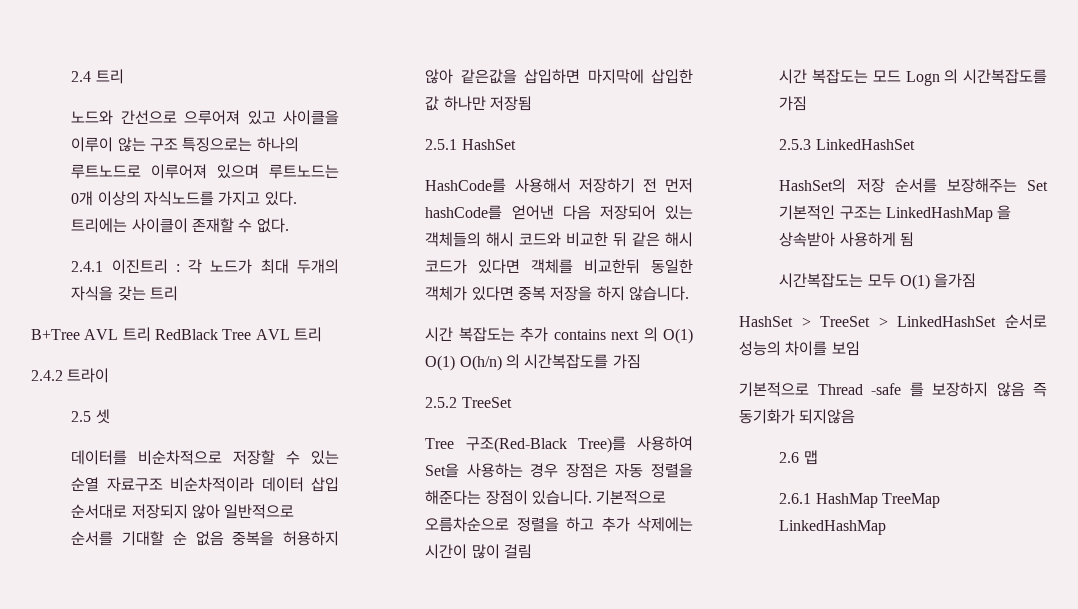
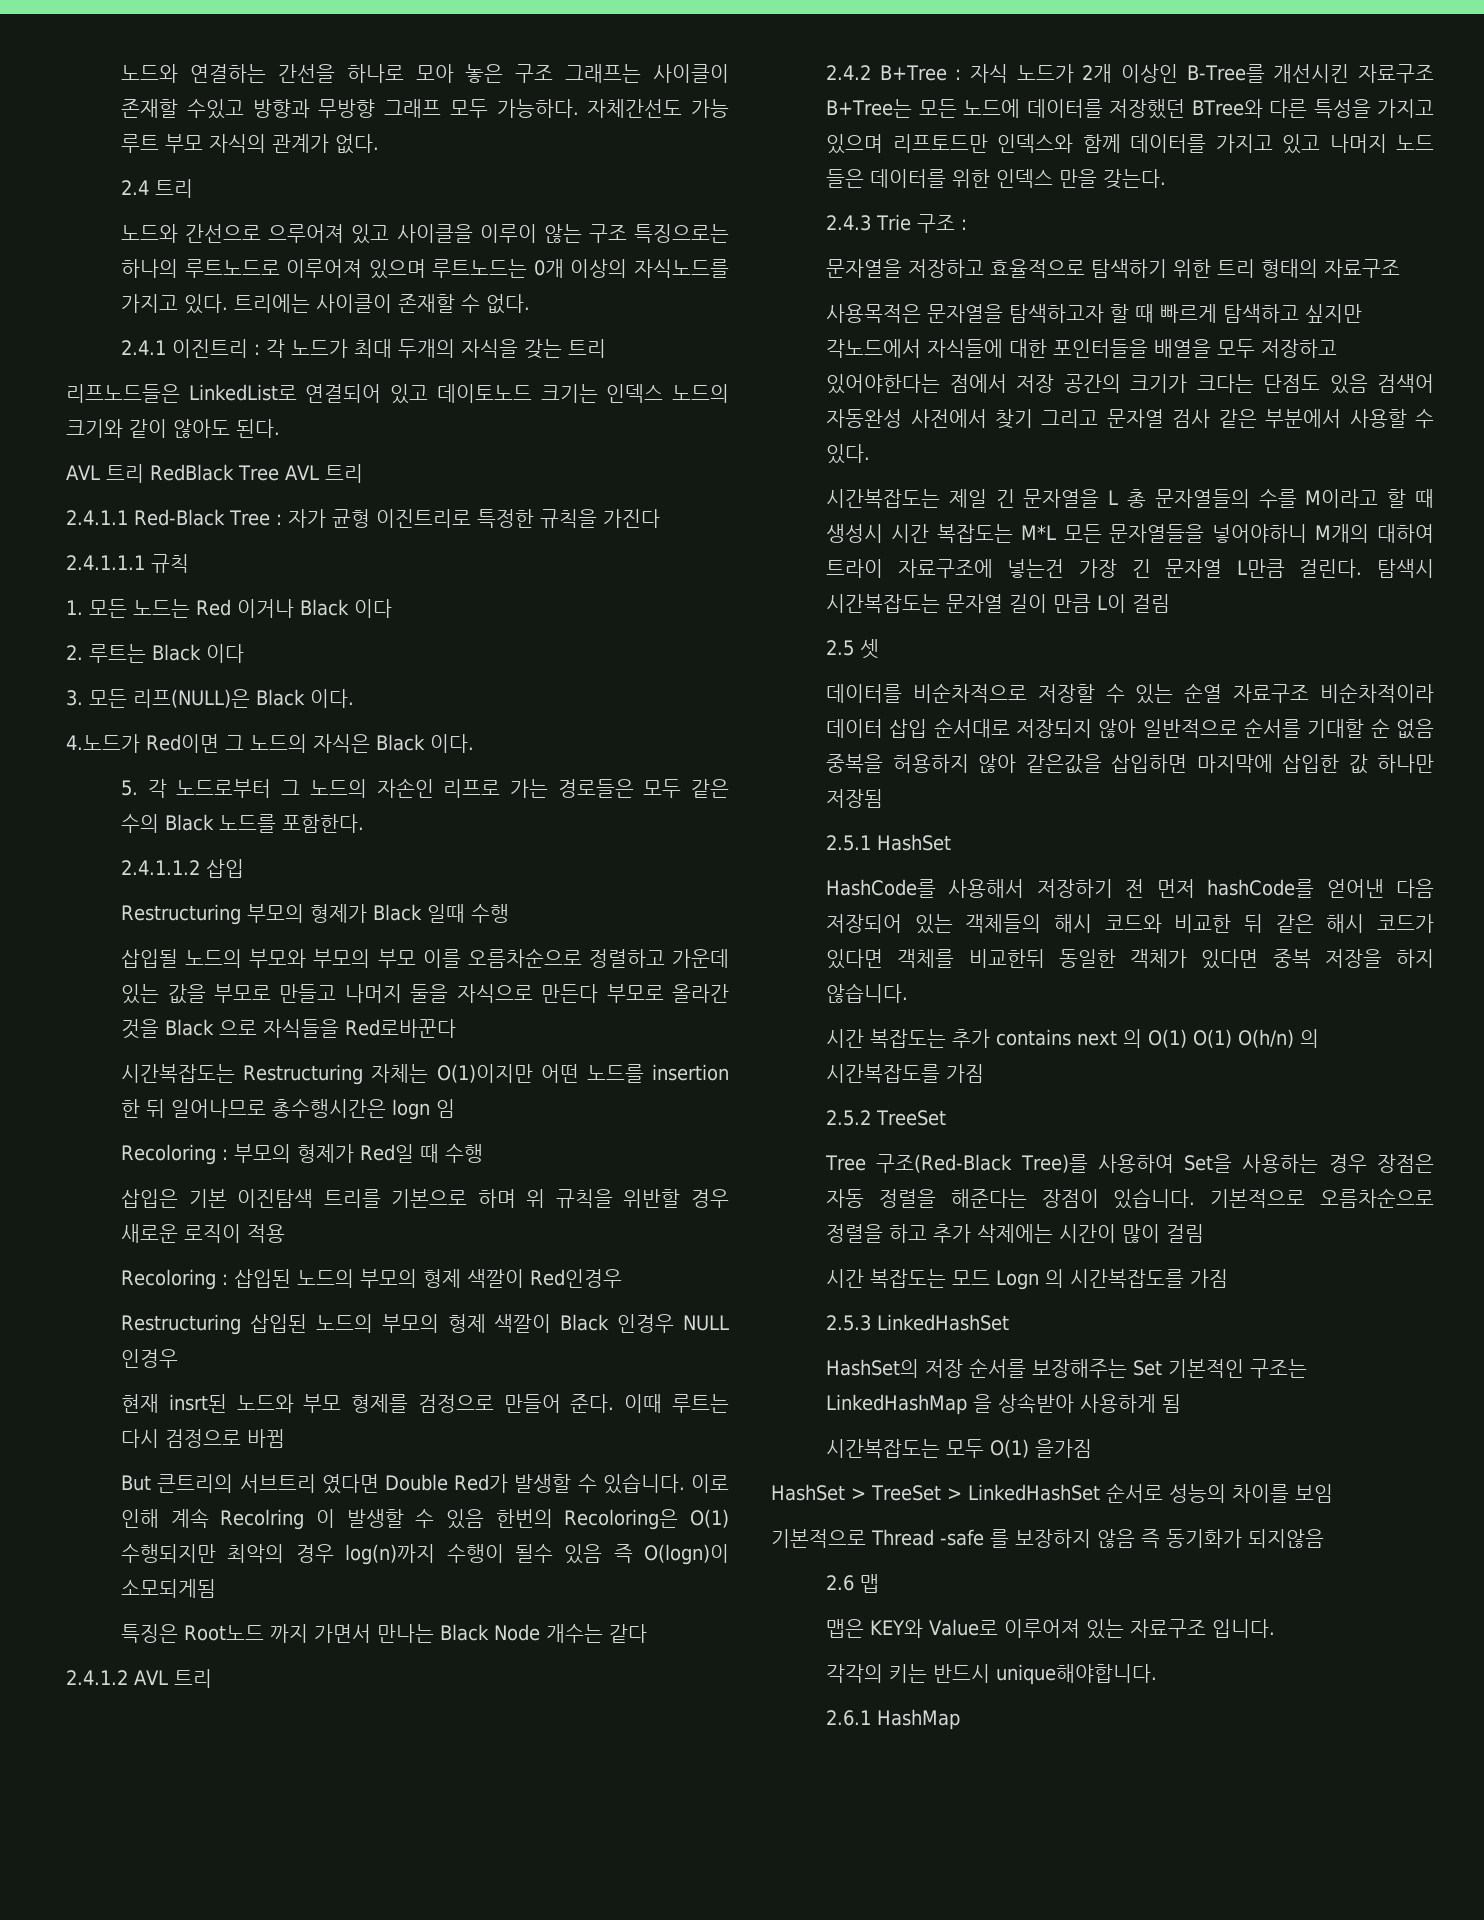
+ 노드와 연결하는 간선을 하나로 모아 놓은 구조 그래프는 사이클이 존재할 수있고 방향과 무방향 그래프 모두 가능하다. 자체간선도 가능 루트 부모 자식의 관계가 없다.
- B+Tree AVL 트리 RedBlack Tree AVL 트리
+ 리프노드들은 LinkedList로 연결되어 있고 데이토노드 크기는 인덱스 노드의 크기와 같이 않아도 된다.
+ AVL 트리 RedBlack Tree AVL 트리
- 2.4.2 트라이
+ 2.4.1.1 Red-Black Tree : 자가 균형 이진트리로 특정한 규칙을 가진다
+ 2.4.1.1.1 규칙
+ 1. 모든 노드는 Red 이거나 Black 이다
+ 2. 루트는 Black 이다
+ 3. 모든 리프(NULL)은 Black 이다.
+ 4.노드가 Red이면 그 노드의 자식은 Black 이다.
+ 5. 각 노드로부터 그 노드의 자손인 리프로 가는 경로들은 모두 같은 수의 Black 노드를 포함한다.
+ 2.4.1.1.2 삽입
+ Restructuring 부모의 형제가 Black 일때 수행
+ 삽입될 노드의 부모와 부모의 부모 이를 오름차순으로 정렬하고 가운데 있는 값을 부모로 만들고 나머지 둘을 자식으로 만든다 부모로 올라간 것을 Black 으로 자식들을 Red로바꾼다
+ 시간복잡도는 Restructuring 자체는 O(1)이지만 어떤 노드를 insertion 한 뒤 일어나므로 총수행시간은 logn 임
+ Recoloring : 부모의 형제가 Red일 때 수행
+ 삽입은 기본 이진탐색 트리를 기본으로 하며 위 규칙을 위반할 경우 새로운 로직이 적용
+ Recoloring : 삽입된 노드의 부모의 형제 색깔이 Red인경우
+ Restructuring 삽입된 노드의 부모의 형제 색깔이 Black 인경우 NULL 인경우
+ 현재 insrt된 노드와 부모 형제를 검정으로 만들어 준다. 이때 루트는 다시 검정으로 바뀜
+ But 큰트리의 서브트리 였다면 Double Red가 발생할 수 있습니다. 이로 인해 계속 Recolring 이 발생할 수 있음 한번의 Recoloring은 O(1) 수행되지만 최악의 경우 log(n)까지 수행이 될수 있음 즉 O(logn)이 소모되게됨
+ 특징은 Root노드 까지 가면서 만나는 Black Node 개수는 같다
+ 2.4.1.2 AVL 트리
+ 2.4.2 B+Tree : 자식 노드가 2개 이상인 B-Tree를 개선시킨 자료구조 B+Tree는 모든 노드에 데이터를 저장했던 BTree와 다른 특성을 가지고 있으며 리프토드만 인덱스와 함께 데이터를 가지고 있고 나머지 노드 들은 데이터를 위한 인덱스 만을 갖는다.
+ 2.4.3 Trie 구조 :
+ 문자열을 저장하고 효율적으로 탐색하기 위한 트리 형태의 자료구조
+ 사용목적은 문자열을 탐색하고자 할 때 빠르게 탐색하고 싶지만 각노드에서 자식들에 대한 포인터들을 배열을 모두 저장하고 있어야한다는 점에서 저장 공간의 크기가 크다는 단점도 있음 검색어 자동완성 사전에서 찾기 그리고 문자열 검사 같은 부분에서 사용할 수 있다.
+ 시간복잡도는 제일 긴 문자열을 L 총 문자열들의 수를 M이라고 할 때 생성시 시간 복잡도는 M*L 모든 문자열들을 넣어야하니 M개의 대하여 트라이 자료구조에 넣는건 가장 긴 문자열 L만큼 걸린다. 탐색시 시간복잡도는 문자열 길이 만큼 L이 걸림
+ 맵은 KEY와 Value로 이루어져 있는 자료구조 입니다.
+ 각각의 키는 반드시 unique해야합니다.
- 2.6.1 HashMap TreeMap LinkedHashMap
+ 2.6.1 HashMap

